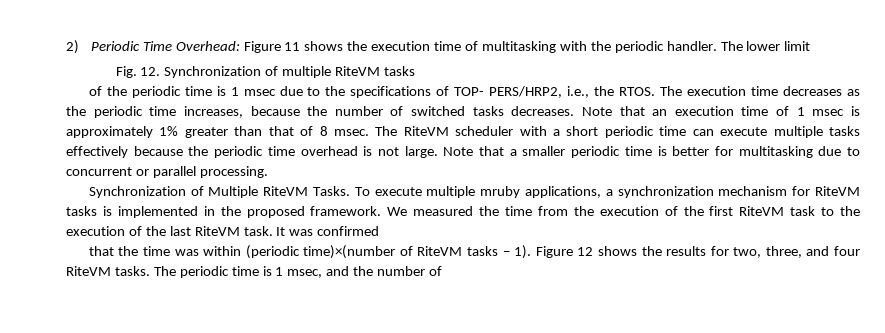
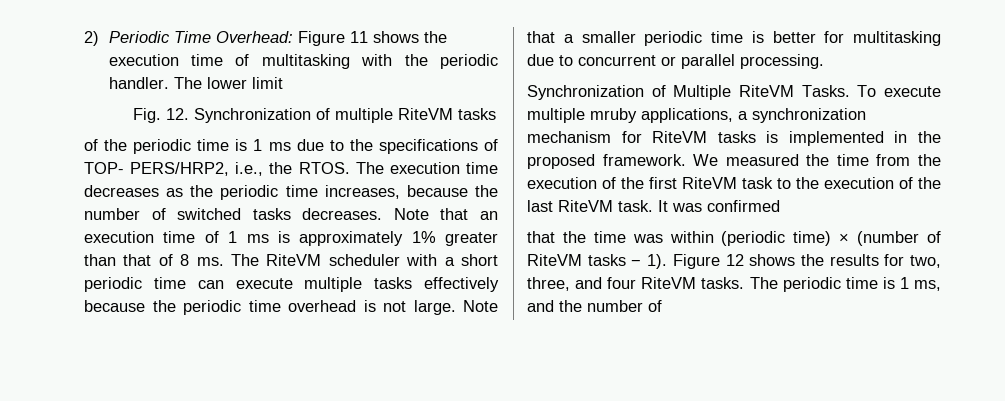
- of the periodic time is 1 msec due to the specifications of TOP- PERS/HRP2, i.e., the RTOS.
+ of the periodic time is 1 ms due to the specifications of TOP- PERS/HRP2, i.e., the RTOS.
- Note that an execution time of 1 msec is approximately 1% greater than that of 8 msec.
+ Note that an execution time of 1 ms is approximately 1% greater than that of 8 ms.
- that the time was within (periodic time)×(number of RiteVM tasks − 1).
+ that the time was within (periodic time) × (number of RiteVM tasks − 1).
- The periodic time is 1 msec, and the number of
+ The periodic time is 1 ms, and the number of

